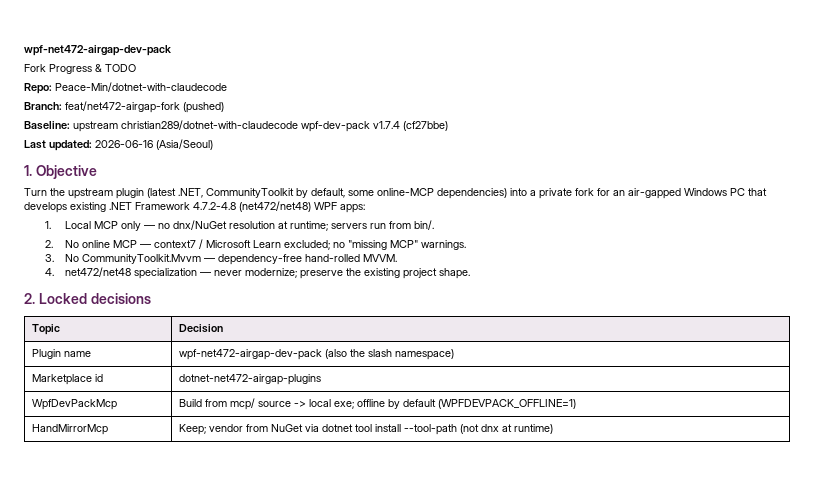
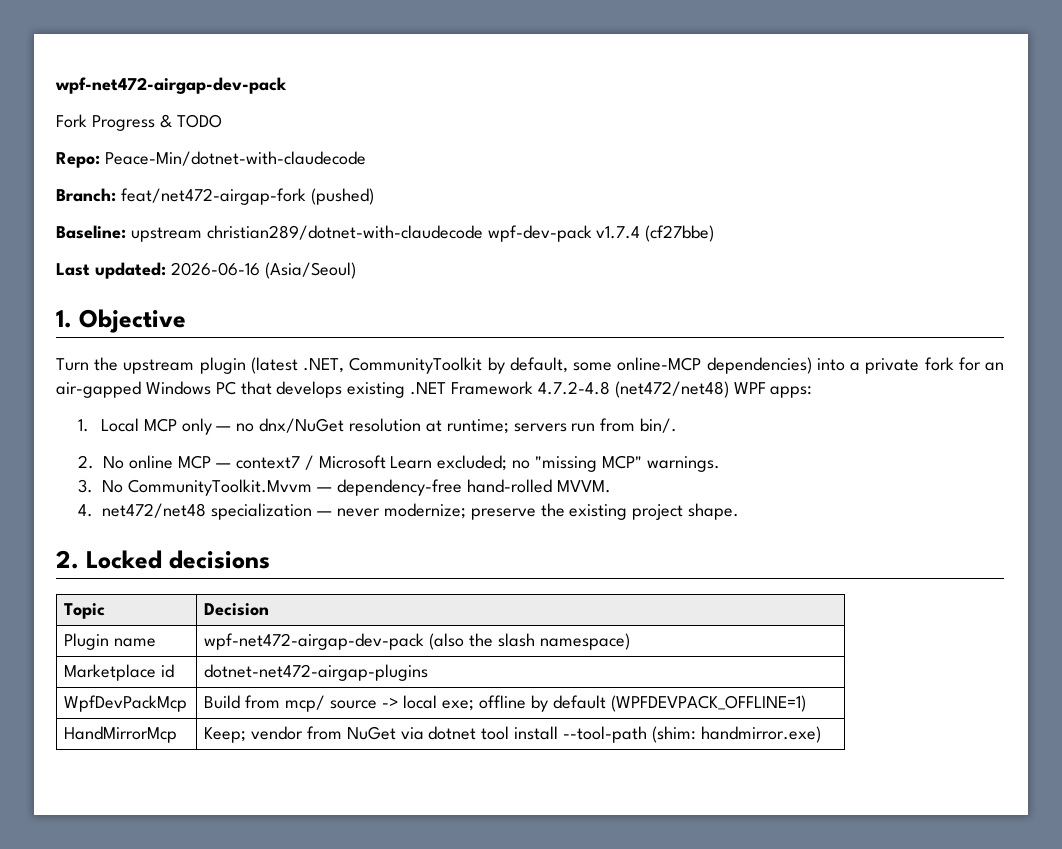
- HandMirrorMcp | Keep; vendor from NuGet via dotnet tool install --tool-path (not dnx at runtime)
+ HandMirrorMcp | Keep; vendor from NuGet via dotnet tool install --tool-path (shim: handmirror.exe)

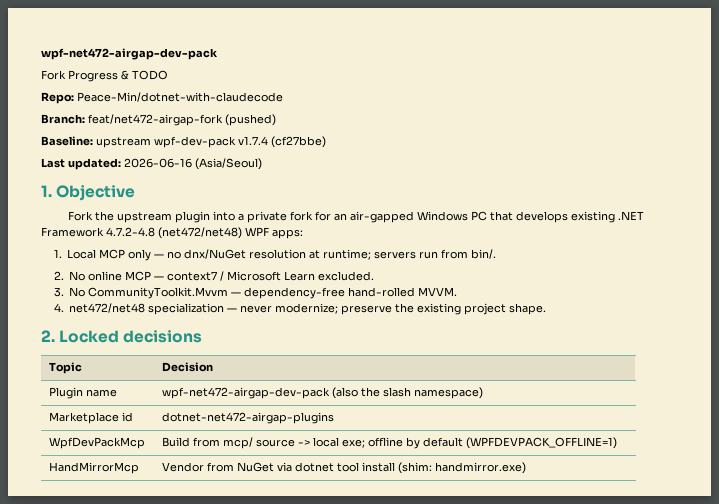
- Baseline: upstream christian289/dotnet-with-claudecode wpf-dev-pack v1.7.4 (cf27bbe)
+ Baseline: upstream wpf-dev-pack v1.7.4 (cf27bbe)
- Turn the upstream plugin (latest .NET, CommunityToolkit by default, some online-MCP dependencies) into a private fork for an air-gapped Windows PC that develops existing .NET Framework 4.7.2-4.8 (net472/net48) WPF apps:
+ Fork the upstream plugin into a private fork for an air-gapped Windows PC that develops existing .NET Framework 4.7.2-4.8 (net472/net48) WPF apps:
- 2. No online MCP — context7 / Microsoft Learn excluded; no "missing MCP" warnings.
+ 2. No online MCP — context7 / Microsoft Learn excluded.
- HandMirrorMcp | Keep; vendor from NuGet via dotnet tool install --tool-path (shim: handmirror.exe)
+ HandMirrorMcp | Vendor from NuGet via dotnet tool install (shim: handmirror.exe)

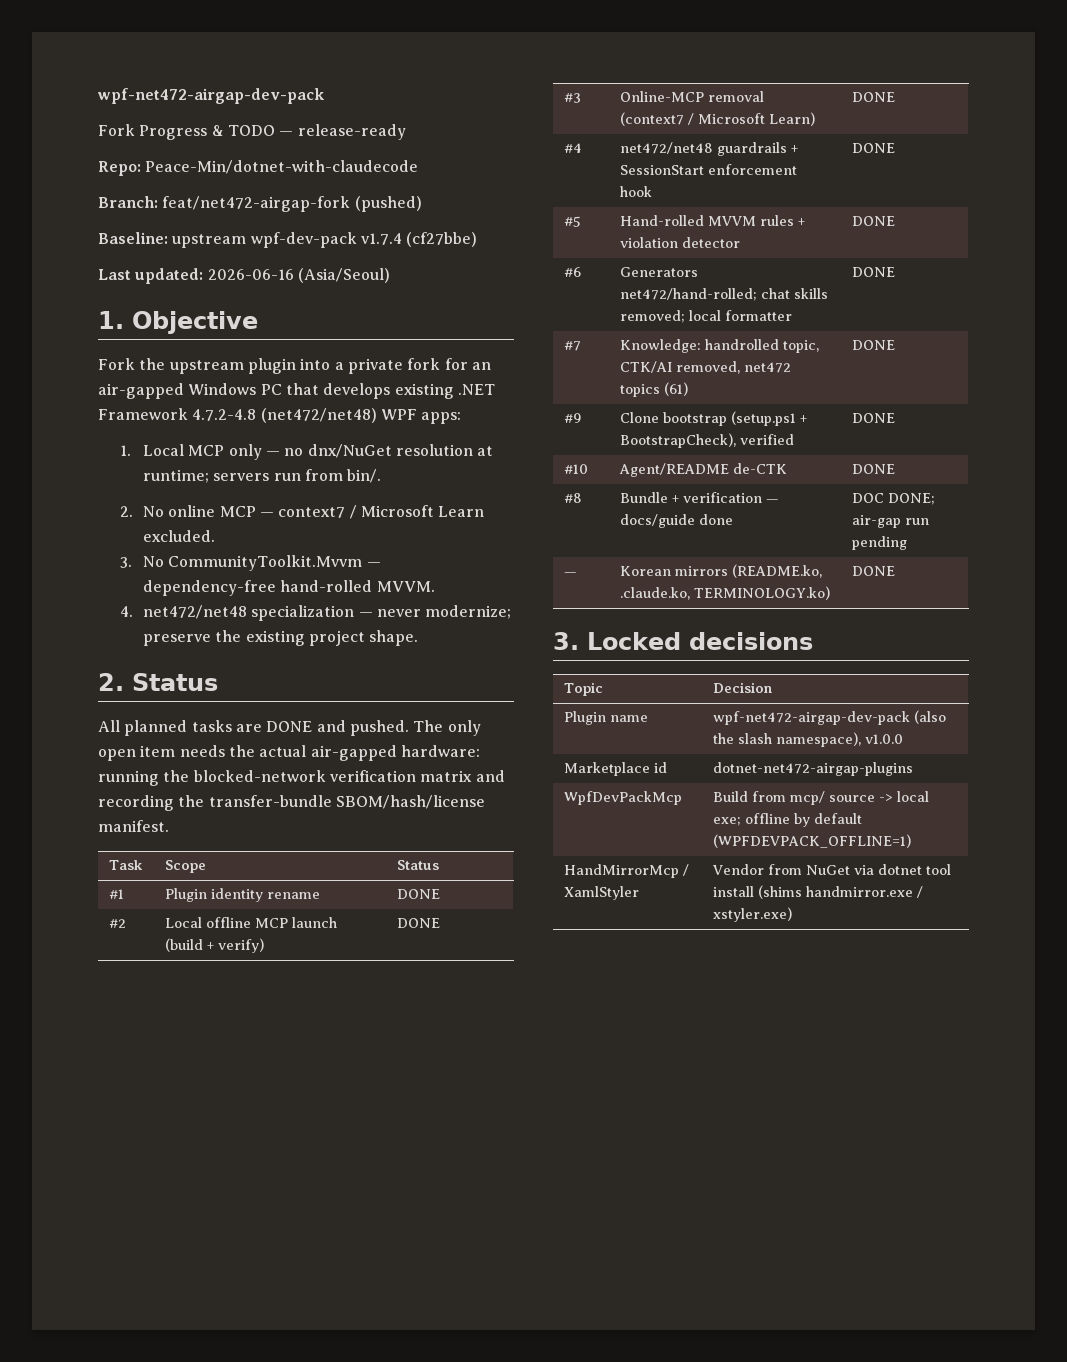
- Fork Progress & TODO
+ Fork Progress & TODO — release-ready
- 2. Locked decisions
+ 2. Status
+ All planned tasks are DONE and pushed. The only open item needs the actual air-gapped hardware: running the blocked-network verification matrix and recording the transfer-bundle SBOM/hash/license manifest.
+ Task | Scope | Status
+ #1 | Plugin identity rename | DONE
+ #2 | Local offline MCP launch (build + verify) | DONE
+ #3 | Online-MCP removal (context7 / Microsoft Learn) | DONE
+ #4 | net472/net48 guardrails + SessionStart enforcement hook | DONE
+ #5 | Hand-rolled MVVM rules + violation detector | DONE
+ #6 | Generators net472/hand-rolled; chat skills removed; local formatter | DONE
+ #7 | Knowledge: handrolled topic, CTK/AI removed, net472 topics (61) | DONE
+ #9 | Clone bootstrap (setup.ps1 + BootstrapCheck), verified | DONE
+ #10 | Agent/README de-CTK | DONE
+ #8 | Bundle + verification — docs/guide done | DOC DONE; air-gap run pending
+ — | Korean mirrors (README.ko, .claude.ko, TERMINOLOGY.ko) | DONE
+ 3. Locked decisions
- Plugin name | wpf-net472-airgap-dev-pack (also the slash namespace)
+ Plugin name | wpf-net472-airgap-dev-pack (also the slash namespace), v1.0.0
- HandMirrorMcp | Vendor from NuGet via dotnet tool install (shim: handmirror.exe)
+ HandMirrorMcp / XamlStyler | Vendor from NuGet via dotnet tool install (shims handmirror.exe / xstyler.exe)

